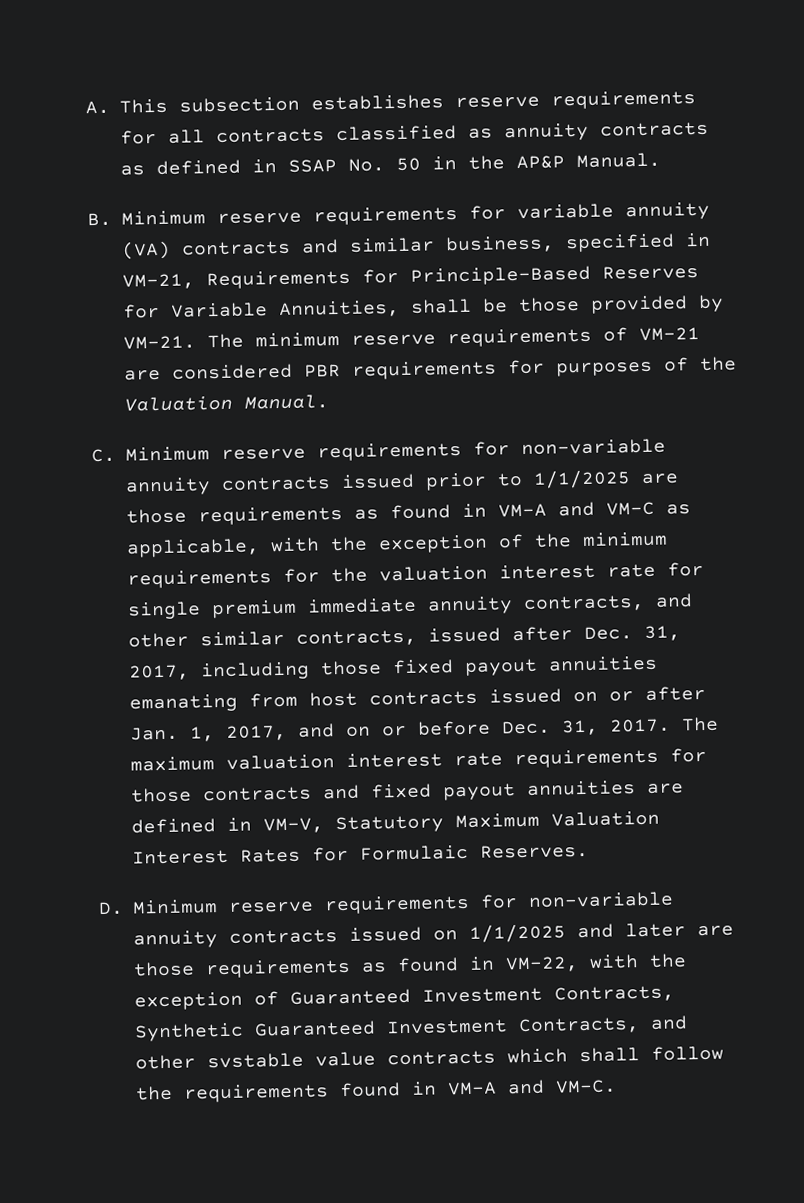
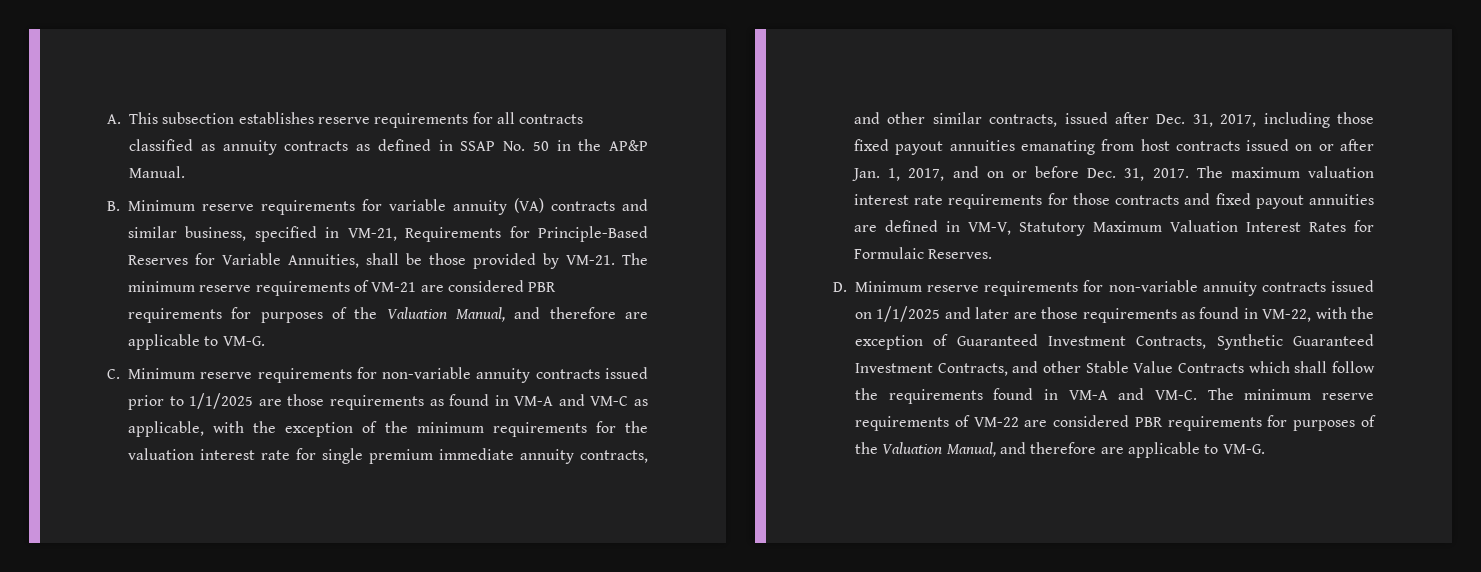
- The minimum reserve requirements of VM-21 are considered PBR requirements for purposes of the Valuation Manual.
+ The minimum reserve requirements of VM-21 are considered PBR requirements for purposes of the Valuation Manual, and therefore are applicable to VM-G.
- D. Minimum reserve requirements for non-variable annuity contracts issued on 1/1/2025 and later are those requirements as found in VM-22, with the exception of Guaranteed Investment Contracts, Synthetic Guaranteed Investment Contracts, and other svstable value contracts which shall follow the requirements found in VM-A and VM-C.
+ D. Minimum reserve requirements for non-variable annuity contracts issued on 1/1/2025 and later are those requirements as found in VM-22, with the exception of Guaranteed Investment Contracts, Synthetic Guaranteed Investment Contracts, and other Stable Value Contracts which shall follow the requirements found in VM-A and VM-C.
+ The minimum reserve requirements of VM-22 are considered PBR requirements for purposes of the Valuation Manual, and therefore are applicable to VM-G.

